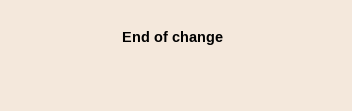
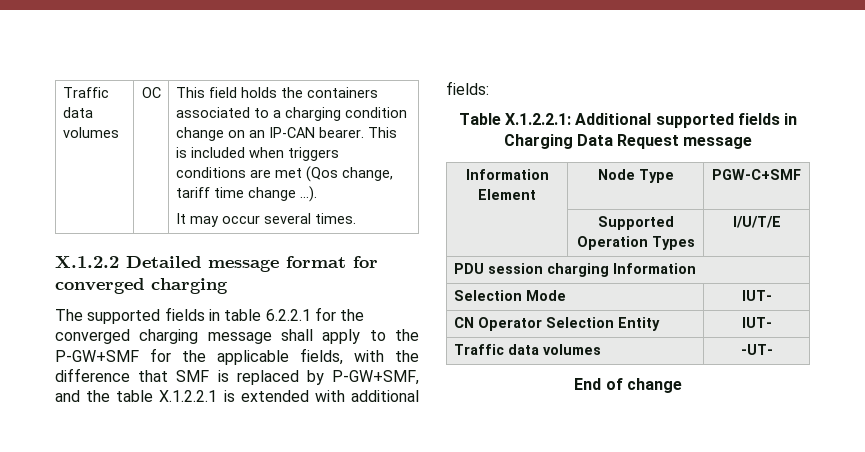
+ Traffic data volumes | OC | This field holds the containers associated to a charging condition change on an IP-CAN bearer. This is included when triggers conditions are met (Qos change, tariff time change ...).
+ It may occur several times.
+ X.1.2.2 Detailed message format for converged charging
+ The supported fields in table 6.2.2.1 for the converged charging message shall apply to the P-GW+SMF for the applicable fields, with the difference that SMF is replaced by P-GW+SMF, and the table X.1.2.2.1 is extended with additional fields:
+ Table X.1.2.2.1: Additional supported fields in Charging Data Request message
+ Information Element | Node Type | PGW-C+SMF
+ | Supported Operation Types | I/U/T/E
+ PDU session charging Information
+ Selection Mode | IUT-
+ CN Operator Selection Entity | IUT-
+ Traffic data volumes | -UT-

